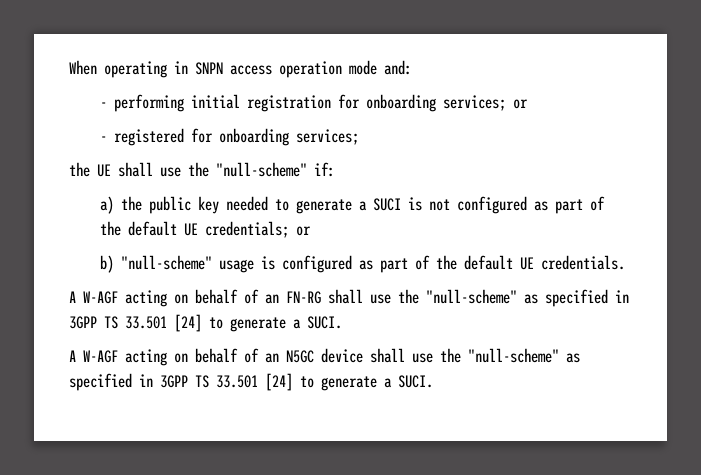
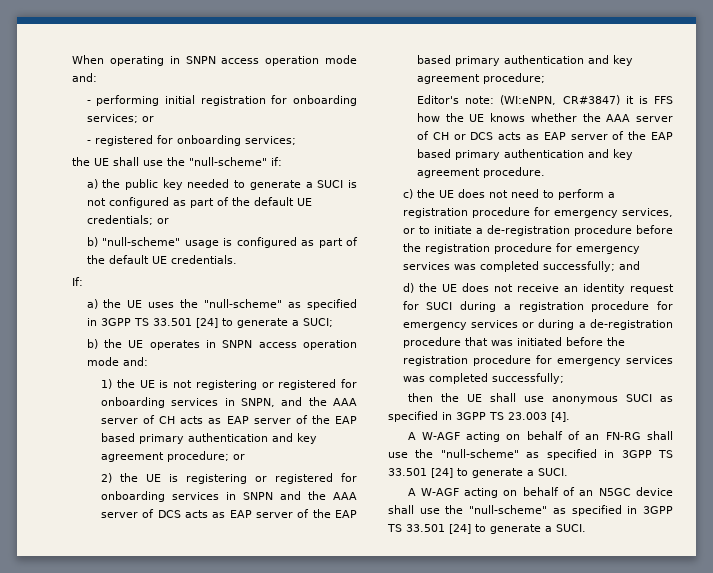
+ If:
+ a) the UE uses the "null-scheme" as specified in 3GPP TS 33.501 [24] to generate a SUCI;
+ b) the UE operates in SNPN access operation mode and:
+ 1) the UE is not registering or registered for onboarding services in SNPN, and the AAA server of CH acts as EAP server of the EAP based primary authentication and key agreement procedure; or
+ 2) the UE is registering or registered for onboarding services in SNPN and the AAA server of DCS acts as EAP server of the EAP based primary authentication and key agreement procedure;
+ Editor's note: (WI:eNPN, CR#3847) it is FFS how the UE knows whether the AAA server of CH or DCS acts as EAP server of the EAP based primary authentication and key agreement procedure.
+ c) the UE does not need to perform a registration procedure for emergency services, or to initiate a de-registration procedure before the registration procedure for emergency services was completed successfully; and
+ d) the UE does not receive an identity request for SUCI during a registration procedure for emergency services or during a de-registration procedure that was initiated before the registration procedure for emergency services was completed successfully;
+ then the UE shall use anonymous SUCI as specified in 3GPP TS 23.003 [4].

